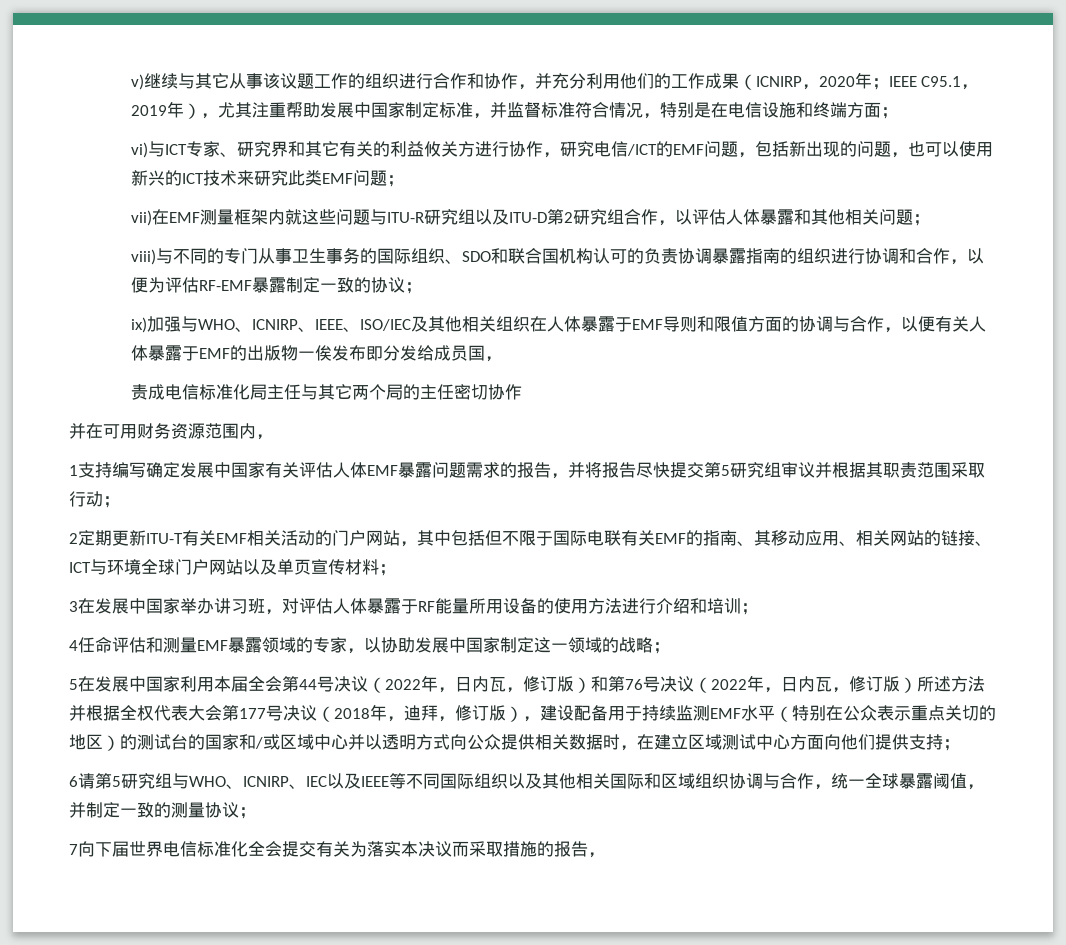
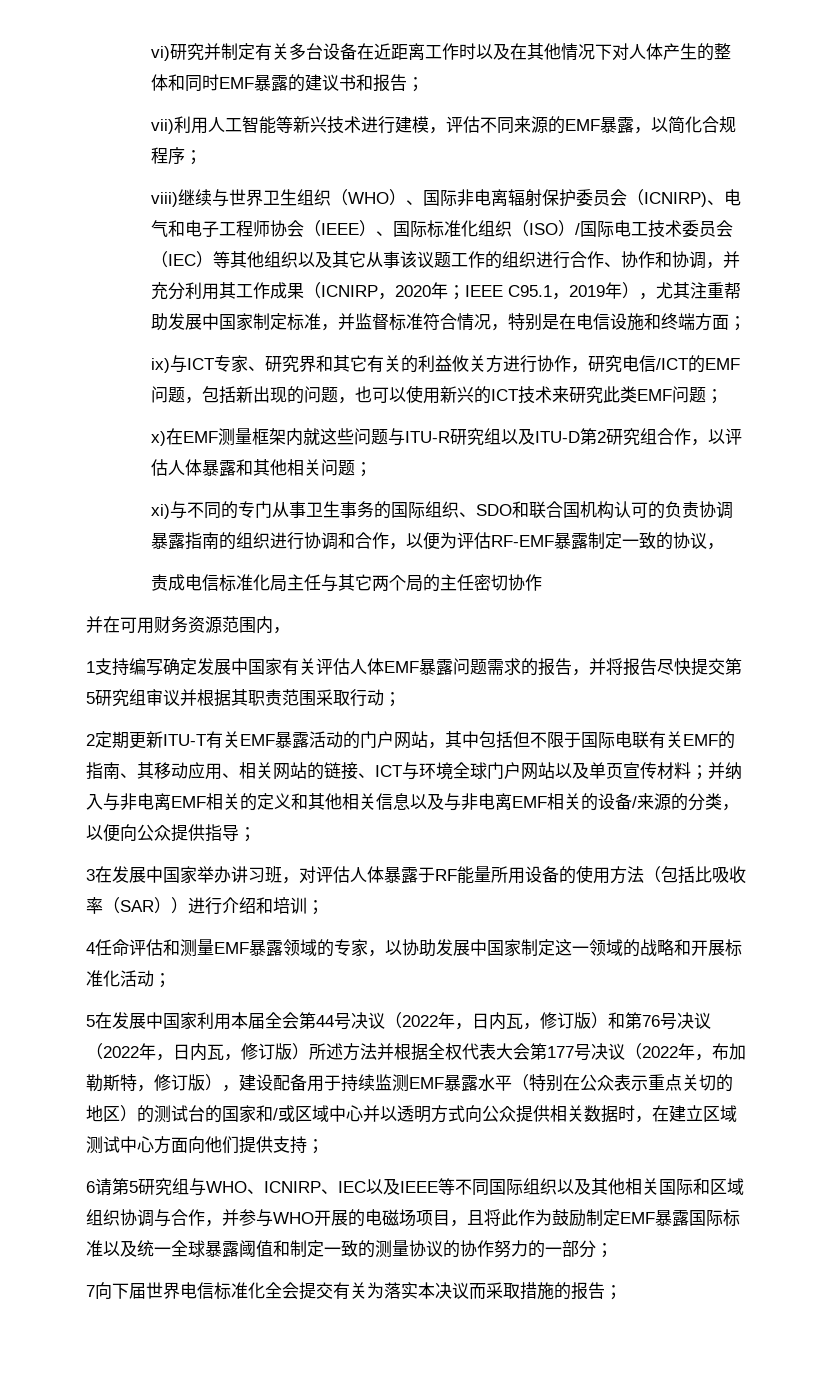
- v)继续与其它从事该议题工作的组织进行合作和协作，并充分利用他们的工作成果（ICNIRP，2020年；IEEE C95.1，2019年），尤其注重帮助发展中国家制定标准，并监督标准符合情况，特别是在电信设施和终端方面；
+ vi)研究并制定有关多台设备在近距离工作时以及在其他情况下对人体产生的整体和同时EMF暴露的建议书和报告；
+ vii)利用人工智能等新兴技术进行建模，评估不同来源的EMF暴露，以简化合规程序；
+ viii)继续与世界卫生组织（WHO）、国际非电离辐射保护委员会（ICNIRP)、电气和电子工程师协会（IEEE）、国际标准化组织（ISO）/国际电工技术委员会（IEC）等其他组织以及其它从事该议题工作的组织进行合作、协作和协调，并充分利用其工作成果（ICNIRP，2020年；IEEE C95.1，2019年），尤其注重帮助发展中国家制定标准，并监督标准符合情况，特别是在电信设施和终端方面；
- vi)与ICT专家、研究界和其它有关的利益攸关方进行协作，研究电信/ICT的EMF问题，包括新出现的问题，也可以使用新兴的ICT技术来研究此类EMF问题；
+ ix)与ICT专家、研究界和其它有关的利益攸关方进行协作，研究电信/ICT的EMF问题，包括新出现的问题，也可以使用新兴的ICT技术来研究此类EMF问题；
- vii)在EMF测量框架内就这些问题与ITU-R研究组以及ITU-D第2研究组合作，以评估人体暴露和其他相关问题；
+ x)在EMF测量框架内就这些问题与ITU-R研究组以及ITU-D第2研究组合作，以评估人体暴露和其他相关问题；
- viii)与不同的专门从事卫生事务的国际组织、SDO和联合国机构认可的负责协调暴露指南的组织进行协调和合作，以便为评估RF-EMF暴露制定一致的协议；
- ix)加强与WHO、ICNIRP、IEEE、ISO/IEC及其他相关组织在人体暴露于EMF导则和限值方面的协调与合作，以便有关人体暴露于EMF的出版物一俟发布即分发给成员国，
+ xi)与不同的专门从事卫生事务的国际组织、SDO和联合国机构认可的负责协调暴露指南的组织进行协调和合作，以便为评估RF-EMF暴露制定一致的协议，
- 2定期更新ITU-T有关EMF相关活动的门户网站，其中包括但不限于国际电联有关EMF的指南、其移动应用、相关网站的链接、ICT与环境全球门户网站以及单页宣传材料；
+ 2定期更新ITU-T有关EMF暴露活动的门户网站，其中包括但不限于国际电联有关EMF的指南、其移动应用、相关网站的链接、ICT与环境全球门户网站以及单页宣传材料；并纳入与非电离EMF相关的定义和其他相关信息以及与非电离EMF相关的设备/来源的分类，以便向公众提供指导；
- 3在发展中国家举办讲习班，对评估人体暴露于RF能量所用设备的使用方法进行介绍和培训；
+ 3在发展中国家举办讲习班，对评估人体暴露于RF能量所用设备的使用方法（包括比吸收率（SAR））进行介绍和培训；
- 4任命评估和测量EMF暴露领域的专家，以协助发展中国家制定这一领域的战略；
+ 4任命评估和测量EMF暴露领域的专家，以协助发展中国家制定这一领域的战略和开展标准化活动；
- 5在发展中国家利用本届全会第44号决议（2022年，日内瓦，修订版）和第76号决议（2022年，日内瓦，修订版）所述方法并根据全权代表大会第177号决议（2018年，迪拜，修订版），建设配备用于持续监测EMF水平（特别在公众表示重点关切的地区）的测试台的国家和/或区域中心并以透明方式向公众提供相关数据时，在建立区域测试中心方面向他们提供支持；
+ 5在发展中国家利用本届全会第44号决议（2022年，日内瓦，修订版）和第76号决议（2022年，日内瓦，修订版）所述方法并根据全权代表大会第177号决议（2022年，布加勒斯特，修订版），建设配备用于持续监测EMF暴露水平（特别在公众表示重点关切的地区）的测试台的国家和/或区域中心并以透明方式向公众提供相关数据时，在建立区域测试中心方面向他们提供支持；
- 6请第5研究组与WHO、ICNIRP、IEC以及IEEE等不同国际组织以及其他相关国际和区域组织协调与合作，统一全球暴露阈值，并制定一致的测量协议；
+ 6请第5研究组与WHO、ICNIRP、IEC以及IEEE等不同国际组织以及其他相关国际和区域组织协调与合作，并参与WHO开展的电磁场项目，且将此作为鼓励制定EMF暴露国际标准以及统一全球暴露阈值和制定一致的测量协议的协作努力的一部分；
- 7向下届世界电信标准化全会提交有关为落实本决议而采取措施的报告，
+ 7向下届世界电信标准化全会提交有关为落实本决议而采取措施的报告；

